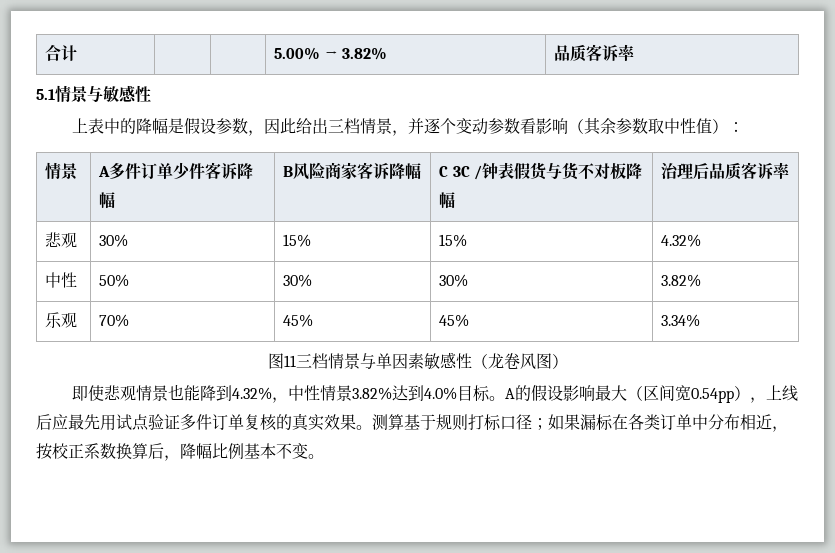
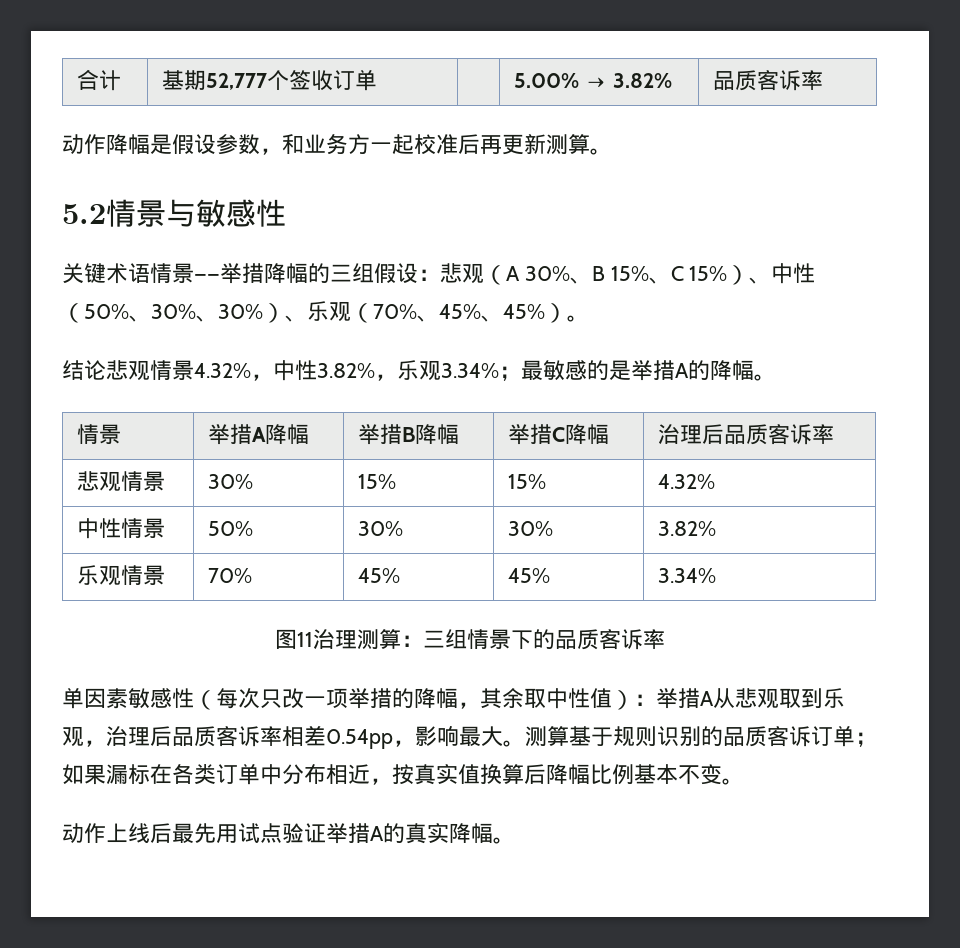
- 合计 | | | 5.00% → 3.82% | 品质客诉率
+ 合计 | 基期52,777个签收订单 | | 5.00% → 3.82% | 品质客诉率
- 5.1情景与敏感性
- 上表中的降幅是假设参数，因此给出三档情景，并逐个变动参数看影响（其余参数取中性值）：
- 情景 | A多件订单少件客诉降幅 | B风险商家客诉降幅 | C 3C /钟表假货与货不对板降幅 | 治理后品质客诉率
+ 动作降幅是假设参数，和业务方一起校准后再更新测算。
+ 5.2情景与敏感性
+ 关键术语情景——举措降幅的三组假设：悲观（A 30%、B 15%、C 15%）、中性（50%、30%、30%）、乐观（70%、45%、45%）。
+ 结论悲观情景4.32%，中性3.82%，乐观3.34%；最敏感的是举措A的降幅。
+ 情景 | 举措A降幅 | 举措B降幅 | 举措C降幅 | 治理后品质客诉率
- 悲观 | 30% | 15% | 15% | 4.32%
+ 悲观情景 | 30% | 15% | 15% | 4.32%
- 中性 | 50% | 30% | 30% | 3.82%
+ 中性情景 | 50% | 30% | 30% | 3.82%
- 乐观 | 70% | 45% | 45% | 3.34%
+ 乐观情景 | 70% | 45% | 45% | 3.34%
- 图11三档情景与单因素敏感性（龙卷风图）
- 即使悲观情景也能降到4.32%，中性情景3.82%达到4.0%目标。A的假设影响最大（区间宽0.54pp），上线后应最先用试点验证多件订单复核的真实效果。测算基于规则打标口径；如果漏标在各类订单中分布相近，按校正系数换算后，降幅比例基本不变。
+ 图11治理测算：三组情景下的品质客诉率
+ 单因素敏感性（每次只改一项举措的降幅，其余取中性值）：举措A从悲观取到乐观，治理后品质客诉率相差0.54pp，影响最大。测算基于规则识别的品质客诉订单；如果漏标在各类订单中分布相近，按真实值换算后降幅比例基本不变。
+ 动作上线后最先用试点验证举措A的真实降幅。

